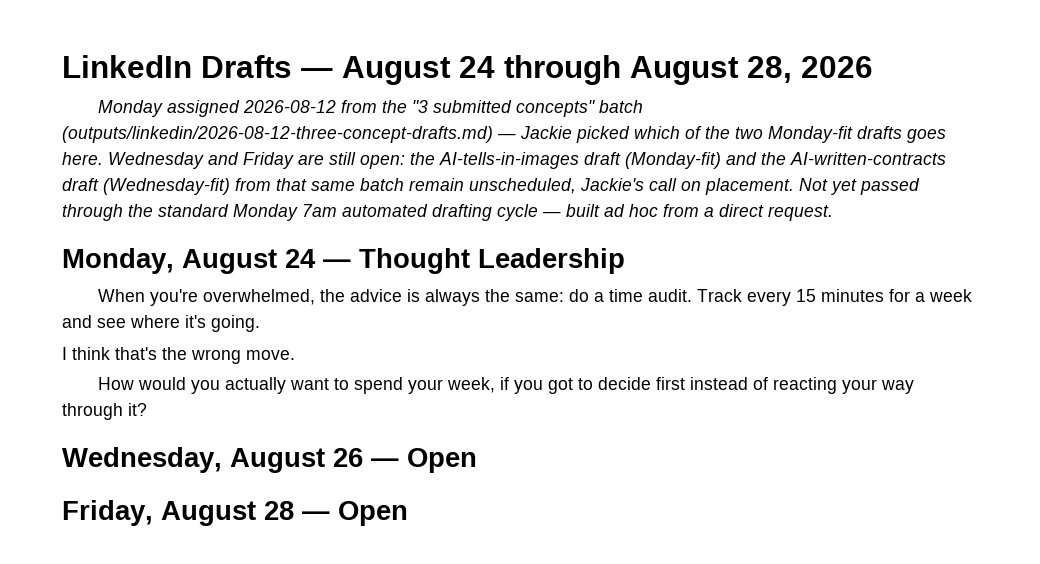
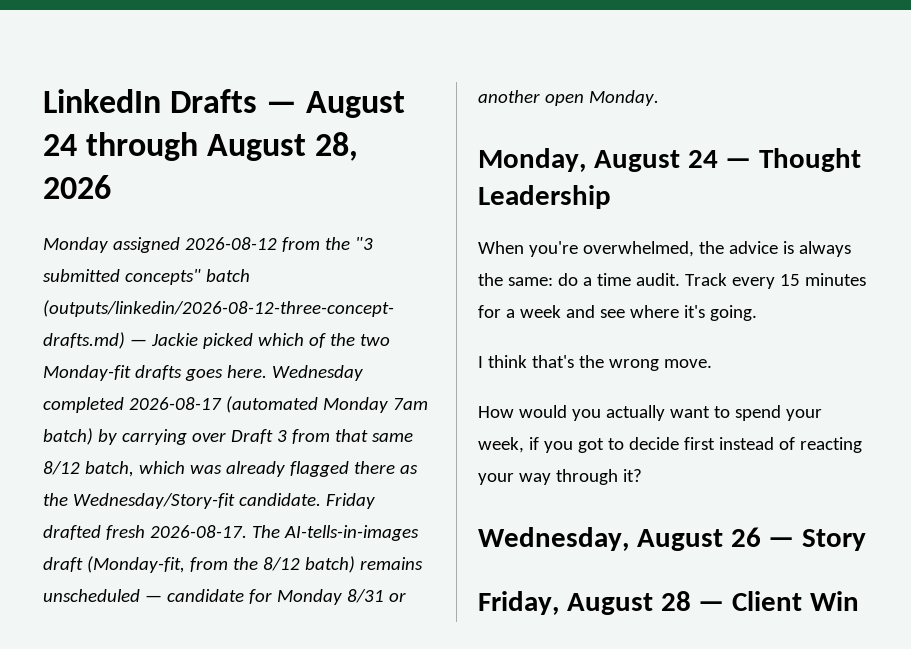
- Wednesday and Friday are still open: the AI-tells-in-images draft (Monday-fit) and the AI-written-contracts draft (Wednesday-fit) from that same batch remain unscheduled, Jackie's call on placement. Not yet passed through the standard Monday 7am automated drafting cycle — built ad hoc from a direct request.
+ Wednesday completed 2026-08-17 (automated Monday 7am batch) by carrying over Draft 3 from that same 8/12 batch, which was already flagged there as the Wednesday/Story-fit candidate. Friday drafted fresh 2026-08-17. The AI-tells-in-images draft (Monday-fit, from the 8/12 batch) remains unscheduled — candidate for Monday 8/31 or another open Monday.
- Wednesday, August 26 — Open
+ Wednesday, August 26 — Story
- Friday, August 28 — Open
+ Friday, August 28 — Client Win

